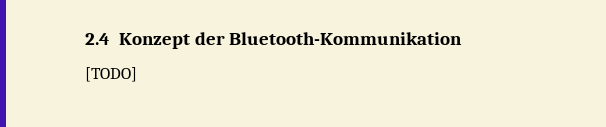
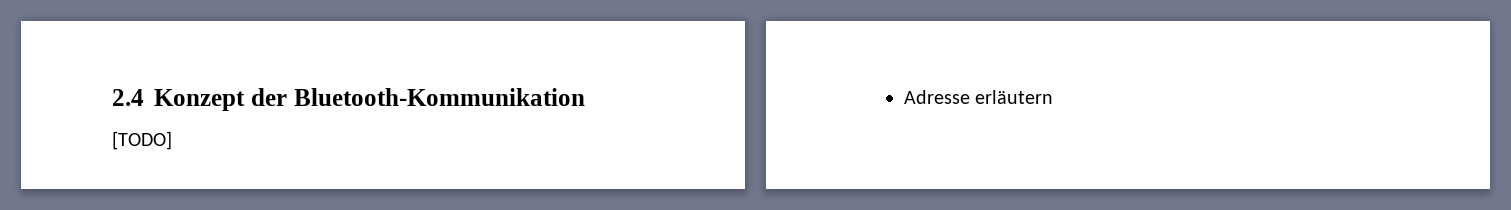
+ Adresse erläutern

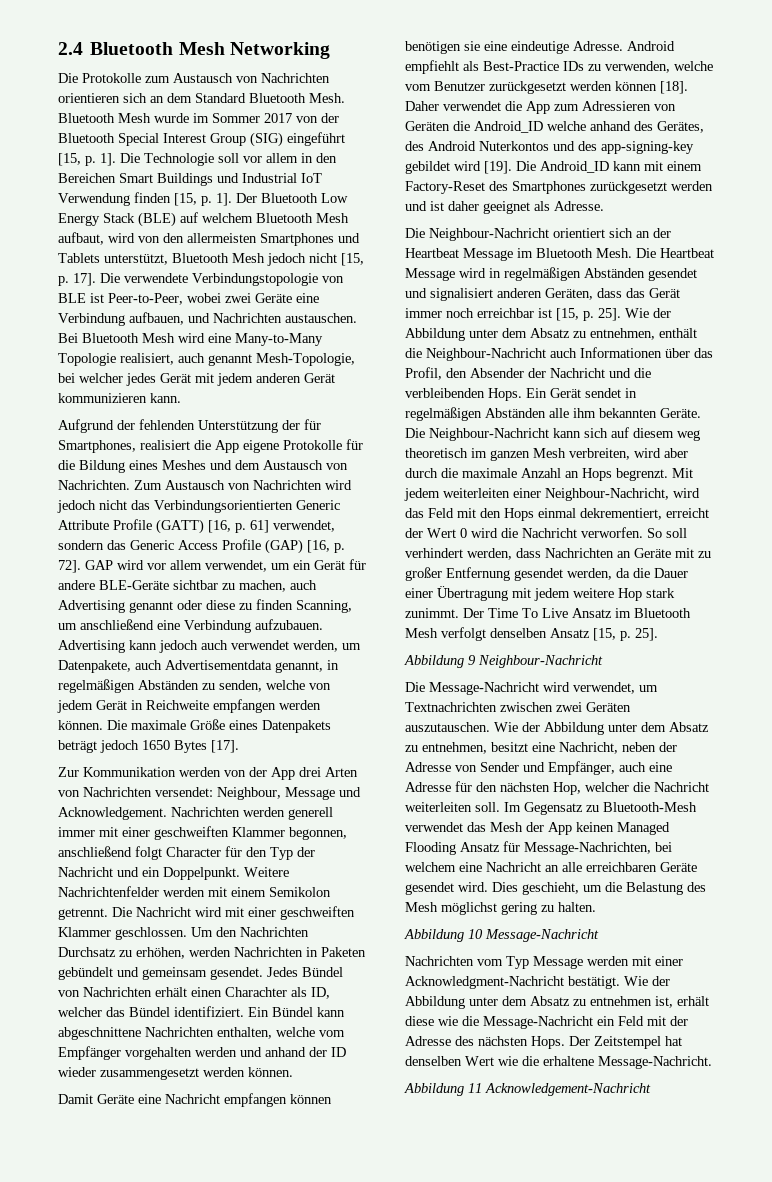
- 2.4 Konzept der Bluetooth-Kommunikation
- [TODO]
- Adresse erläutern
+ 2.4 Bluetooth Mesh Networking
+ Die Protokolle zum Austausch von Nachrichten orientieren sich an dem Standard Bluetooth Mesh. Bluetooth Mesh wurde im Sommer 2017 von der Bluetooth Special Interest Group (SIG) eingeführt [15, p. 1]. Die Technologie soll vor allem in den Bereichen Smart Buildings und Industrial IoT Verwendung finden [15, p. 1]. Der Bluetooth Low Energy Stack (BLE) auf welchem Bluetooth Mesh aufbaut, wird von den allermeisten Smartphones und Tablets unterstützt, Bluetooth Mesh jedoch nicht [15, p. 17]. Die verwendete Verbindungstopologie von BLE ist Peer-to-Peer, wobei zwei Geräte eine Verbindung aufbauen, und Nachrichten austauschen. Bei Bluetooth Mesh wird eine Many-to-Many Topologie realisiert, auch genannt Mesh-Topologie, bei welcher jedes Gerät mit jedem anderen Gerät kommunizieren kann.
+ Aufgrund der fehlenden Unterstützung der für Smartphones, realisiert die App eigene Protokolle für die Bildung eines Meshes und dem Austausch von Nachrichten. Zum Austausch von Nachrichten wird jedoch nicht das Verbindungsorientierten Generic Attribute Profile (GATT) [16, p. 61] verwendet, sondern das Generic Access Profile (GAP) [16, p. 72]. GAP wird vor allem verwendet, um ein Gerät für andere BLE-Geräte sichtbar zu machen, auch Advertising genannt oder diese zu finden Scanning, um anschließend eine Verbindung aufzubauen. Advertising kann jedoch auch verwendet werden, um Datenpakete, auch Advertisementdata genannt, in regelmäßigen Abständen zu senden, welche von jedem Gerät in Reichweite empfangen werden können. Die maximale Größe eines Datenpakets beträgt jedoch 1650 Bytes [17].
+ Zur Kommunikation werden von der App drei Arten von Nachrichten versendet: Neighbour, Message und Acknowledgement. Nachrichten werden generell immer mit einer geschweiften Klammer begonnen, anschließend folgt Character für den Typ der Nachricht und ein Doppelpunkt. Weitere Nachrichtenfelder werden mit einem Semikolon getrennt. Die Nachricht wird mit einer geschweiften Klammer geschlossen. Um den Nachrichten Durchsatz zu erhöhen, werden Nachrichten in Paketen gebündelt und gemeinsam gesendet. Jedes Bündel von Nachrichten erhält einen Charachter als ID, welcher das Bündel identifiziert. Ein Bündel kann abgeschnittene Nachrichten enthalten, welche vom Empfänger vorgehalten werden und anhand der ID wieder zusammengesetzt werden können.
+ Damit Geräte eine Nachricht empfangen können benötigen sie eine eindeutige Adresse. Android empfiehlt als Best-Practice IDs zu verwenden, welche vom Benutzer zurückgesetzt werden können [18]. Daher verwendet die App zum Adressieren von Geräten die Android_ID welche anhand des Gerätes, des Android Nuterkontos und des app-signing-key gebildet wird [19]. Die Android_ID kann mit einem Factory-Reset des Smartphones zurückgesetzt werden und ist daher geeignet als Adresse.
+ Die Neighbour-Nachricht orientiert sich an der Heartbeat Message im Bluetooth Mesh. Die Heartbeat Message wird in regelmäßigen Abständen gesendet und signalisiert anderen Geräten, dass das Gerät immer noch erreichbar ist [15, p. 25]. Wie der Abbildung unter dem Absatz zu entnehmen, enthält die Neighbour-Nachricht auch Informationen über das Profil, den Absender der Nachricht und die verbleibenden Hops. Ein Gerät sendet in regelmäßigen Abständen alle ihm bekannten Geräte. Die Neighbour-Nachricht kann sich auf diesem weg theoretisch im ganzen Mesh verbreiten, wird aber durch die maximale Anzahl an Hops begrenzt. Mit jedem weiterleiten einer Neighbour-Nachricht, wird das Feld mit den Hops einmal dekrementiert, erreicht der Wert 0 wird die Nachricht verworfen. So soll verhindert werden, dass Nachrichten an Geräte mit zu großer Entfernung gesendet werden, da die Dauer einer Übertragung mit jedem weitere Hop stark zunimmt. Der Time To Live Ansatz im Bluetooth Mesh verfolgt denselben Ansatz [15, p. 25].
+ Abbildung 9 Neighbour-Nachricht
+ Die Message-Nachricht wird verwendet, um Textnachrichten zwischen zwei Geräten auszutauschen. Wie der Abbildung unter dem Absatz zu entnehmen, besitzt eine Nachricht, neben der Adresse von Sender und Empfänger, auch eine Adresse für den nächsten Hop, welcher die Nachricht weiterleiten soll. Im Gegensatz zu Bluetooth-Mesh verwendet das Mesh der App keinen Managed Flooding Ansatz für Message-Nachrichten, bei welchem eine Nachricht an alle erreichbaren Geräte gesendet wird. Dies geschieht, um die Belastung des Mesh möglichst gering zu halten.
+ Abbildung 10 Message-Nachricht
+ Nachrichten vom Typ Message werden mit einer Acknowledgment-Nachricht bestätigt. Wie der Abbildung unter dem Absatz zu entnehmen ist, erhält diese wie die Message-Nachricht ein Feld mit der Adresse des nächsten Hops. Der Zeitstempel hat denselben Wert wie die erhaltene Message-Nachricht.
+ Abbildung 11 Acknowledgement-Nachricht

